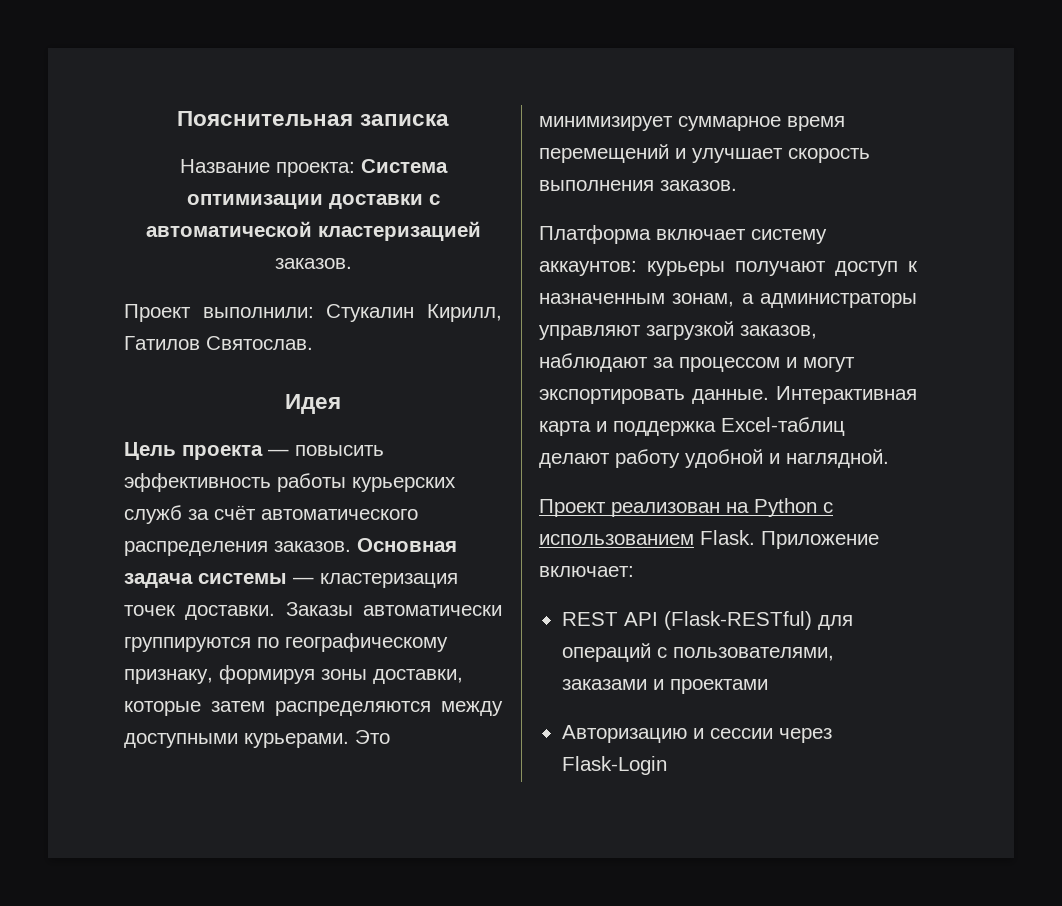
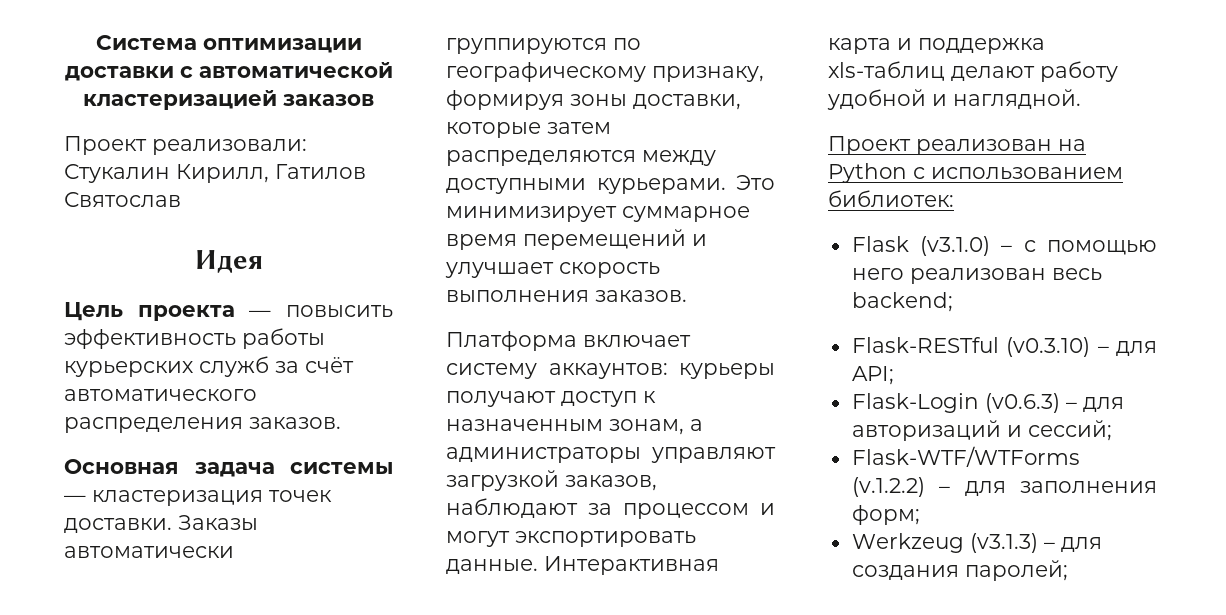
- Пояснительная записка
- Название проекта: Система оптимизации доставки с автоматической кластеризацией заказов.
- Проект выполнили: Стукалин Кирилл, Гатилов Святослав.
+ Система оптимизации доставки с автоматической кластеризацией заказов
+ Проект реализовали: Стукалин Кирилл, Гатилов Святослав
- Цель проекта — повысить эффективность работы курьерских служб за счёт автоматического распределения заказов. Основная задача системы — кластеризация точек доставки.
+ Цель проекта — повысить эффективность работы курьерских служб за счёт автоматического распределения заказов.
+ Основная задача системы — кластеризация точек доставки.
- Интерактивная карта и поддержка Excel-таблиц делают работу удобной и наглядной.
+ Интерактивная карта и поддержка xls-таблиц делают работу удобной и наглядной.
- Проект реализован на Python с использованием Flask. Приложение включает:
- REST API (Flask-RESTful) для операций с пользователями, заказами и проектами
- Авторизацию и сессии через Flask-Login
+ Проект реализован на Python с использованием библиотек:
+ Flask (v3.1.0) – с помощью него реализован весь backend;
+ Flask-RESTful (v0.3.10) – для API;
+ Flask-Login (v0.6.3) – для авторизаций и сессий;
+ Flask-WTF/WTForms (v.1.2.2) – для заполнения форм;
+ Werkzeug (v3.1.3) – для создания паролей;

